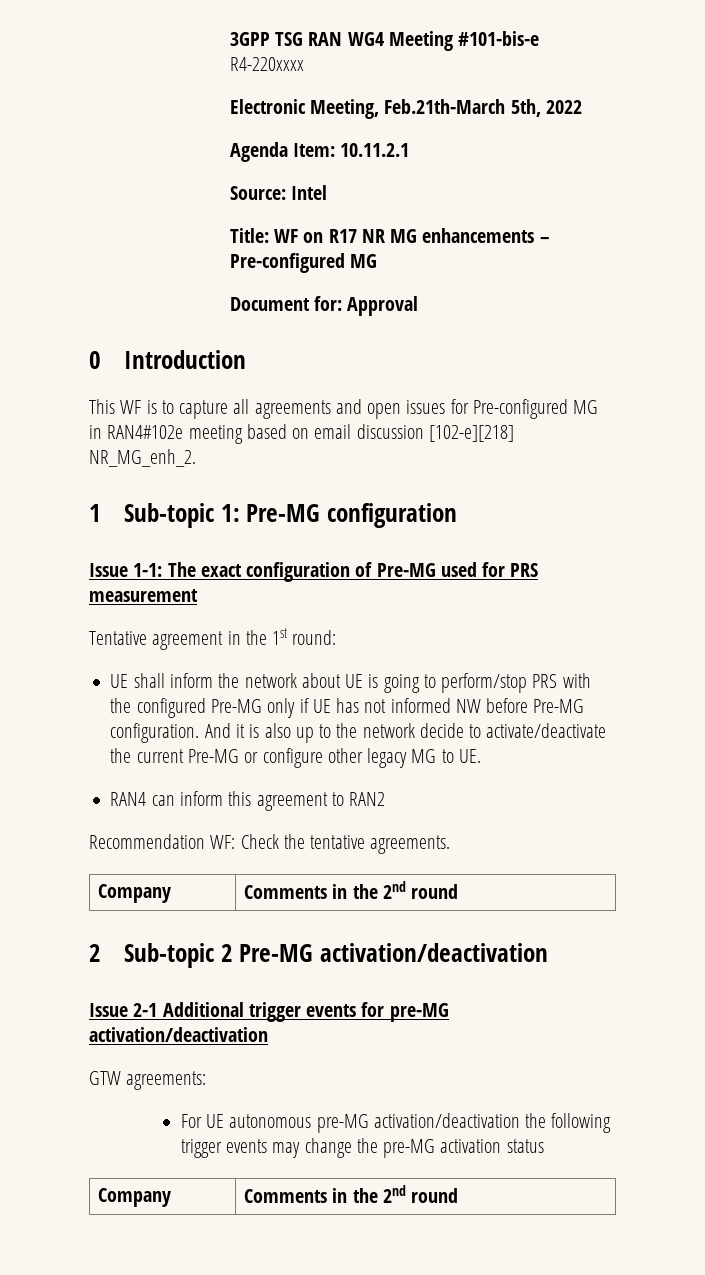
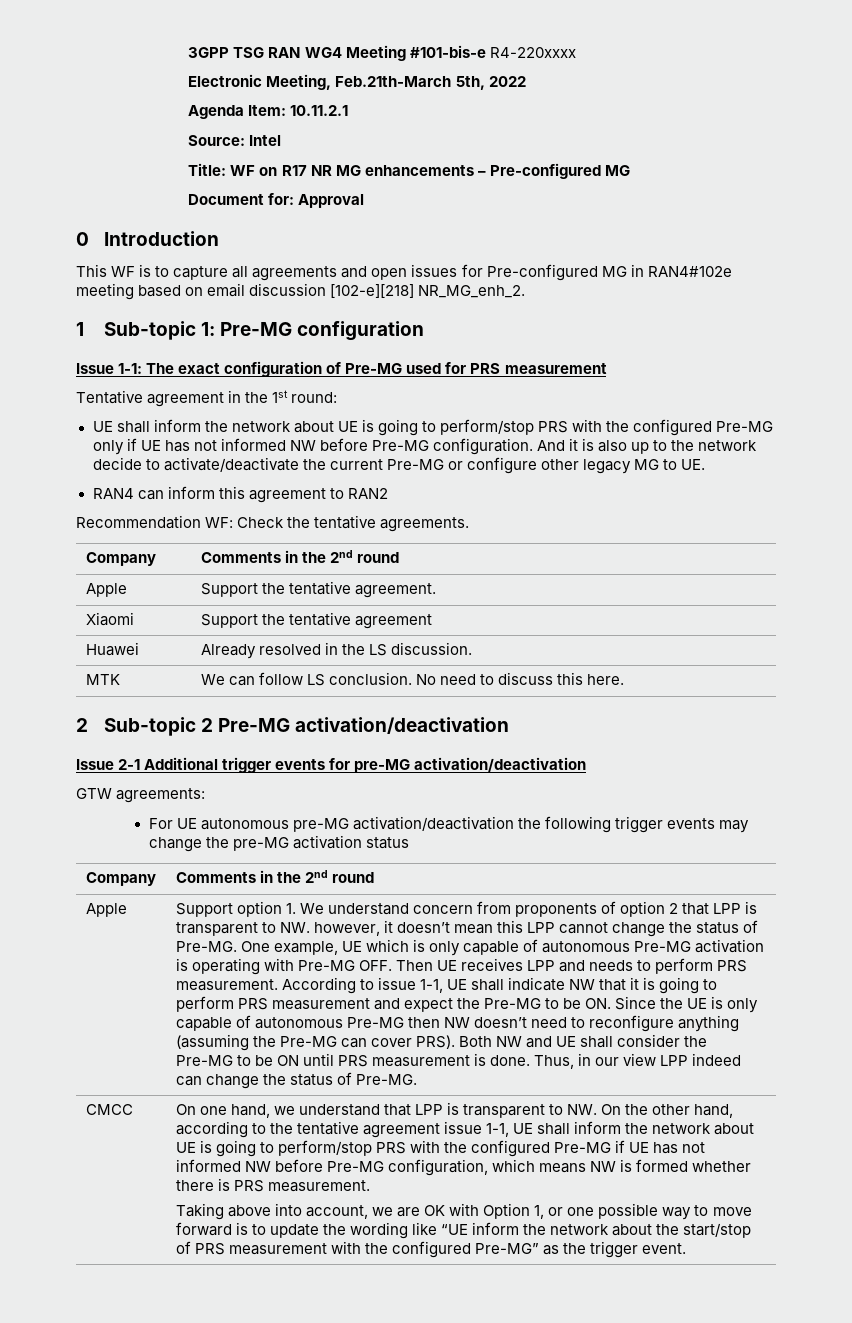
+ Apple | Support the tentative agreement.
+ Xiaomi | Support the tentative agreement
+ Huawei | Already resolved in the LS discussion.
+ MTK | We can follow LS conclusion. No need to discuss this here.
+ Apple | Support option 1. We understand concern from proponents of option 2 that LPP is transparent to NW. however, it doesn’t mean this LPP cannot change the status of Pre-MG. One example, UE which is only capable of autonomous Pre-MG activation is operating with Pre-MG OFF. Then UE receives LPP and needs to perform PRS measurement. According to issue 1-1, UE shall indicate NW that it is going to perform PRS measurement and expect the Pre-MG to be ON. Since the UE is only capable of autonomous Pre-MG then NW doesn’t need to reconfigure anything (assuming the Pre-MG can cover PRS). Both NW and UE shall consider the Pre-MG to be ON until PRS measurement is done. Thus, in our view LPP indeed can change the status of Pre-MG.
+ CMCC | On one hand, we understand that LPP is transparent to NW. On the other hand, according to the tentative agreement issue 1-1, UE shall inform the network about UE is going to perform/stop PRS with the configured Pre-MG if UE has not informed NW before Pre-MG configuration, which means NW is formed whether there is PRS measurement.
+ Taking above into account, we are OK with Option 1, or one possible way to move forward is to update the wording like “UE inform the network about the start/stop of PRS measurement with the configured Pre-MG” as the trigger event.

